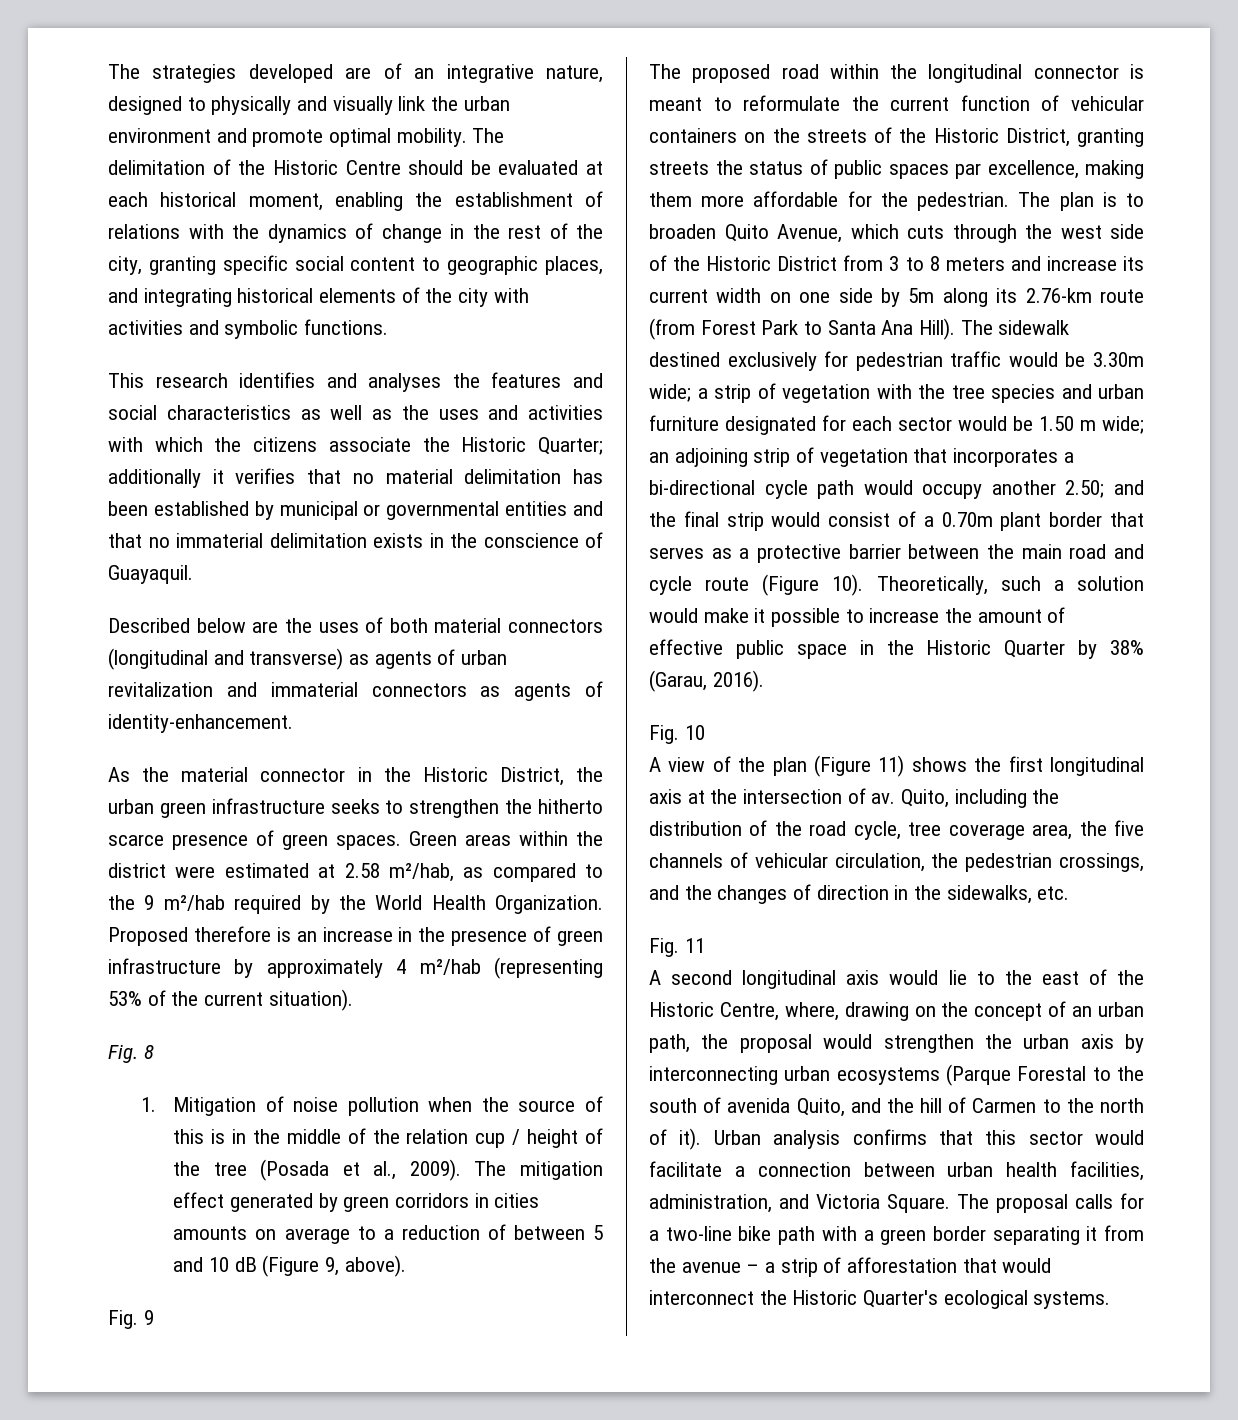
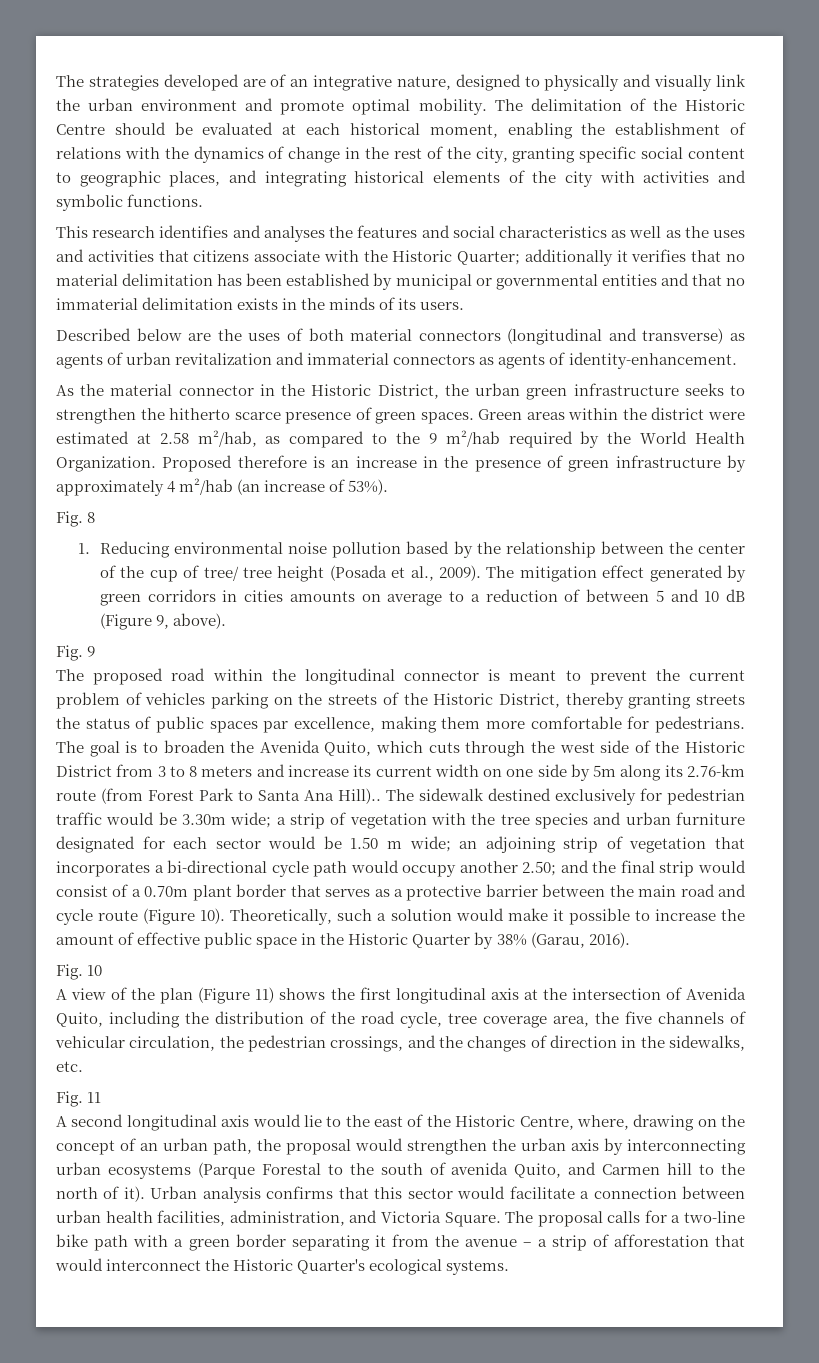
- This research identifies and analyses the features and social characteristics as well as the uses and activities with which the citizens associate the Historic Quarter; additionally it verifies that no material delimitation has been established by municipal or governmental entities and that no immaterial delimitation exists in the conscience of Guayaquil.
+ This research identifies and analyses the features and social characteristics as well as the uses and activities that citizens associate with the Historic Quarter; additionally it verifies that no material delimitation has been established by municipal or governmental entities and that no immaterial delimitation exists in the minds of its users.
- Proposed therefore is an increase in the presence of green infrastructure by approximately 4 m²/hab (representing 53% of the current situation).
+ Proposed therefore is an increase in the presence of green infrastructure by approximately 4 m²/hab (an increase of 53%).
  Fig. 8
- 1. Mitigation of noise pollution when the source of this is in the middle of the relation cup / height of the tree (Posada et al., 2009).
+ 1. Reducing environmental noise pollution based by the relationship between the center of the cup of tree/ tree height (Posada et al., 2009).
- The proposed road within the longitudinal connector is meant to reformulate the current function of vehicular containers on the streets of the Historic District, granting streets the status of public spaces par excellence, making them more affordable for the pedestrian. The plan is to broaden Quito Avenue, which cuts through the west side of the Historic District from 3 to 8 meters and increase its current width on one side by 5m along its 2.76-km route (from Forest Park to Santa Ana Hill).
+ The proposed road within the longitudinal connector is meant to prevent the current problem of vehicles parking on the streets of the Historic District, thereby granting streets the status of public spaces par excellence, making them more comfortable for pedestrians. The goal is to broaden the Avenida Quito, which cuts through the west side of the Historic District from 3 to 8 meters and increase its current width on one side by 5m along its 2.76-km route (from Forest Park to Santa Ana Hill)..
- A view of the plan (Figure 11) shows the first longitudinal axis at the intersection of av. Quito, including the distribution of the road cycle, tree coverage area, the five channels of vehicular circulation, the pedestrian crossings, and the changes of direction in the sidewalks, etc.
+ A view of the plan (Figure 11) shows the first longitudinal axis at the intersection of Avenida Quito, including the distribution of the road cycle, tree coverage area, the five channels of vehicular circulation, the pedestrian crossings, and the changes of direction in the sidewalks, etc.
- A second longitudinal axis would lie to the east of the Historic Centre, where, drawing on the concept of an urban path, the proposal would strengthen the urban axis by interconnecting urban ecosystems (Parque Forestal to the south of avenida Quito, and the hill of Carmen to the north of it).
+ A second longitudinal axis would lie to the east of the Historic Centre, where, drawing on the concept of an urban path, the proposal would strengthen the urban axis by interconnecting urban ecosystems (Parque Forestal to the south of avenida Quito, and Carmen hill to the north of it).

